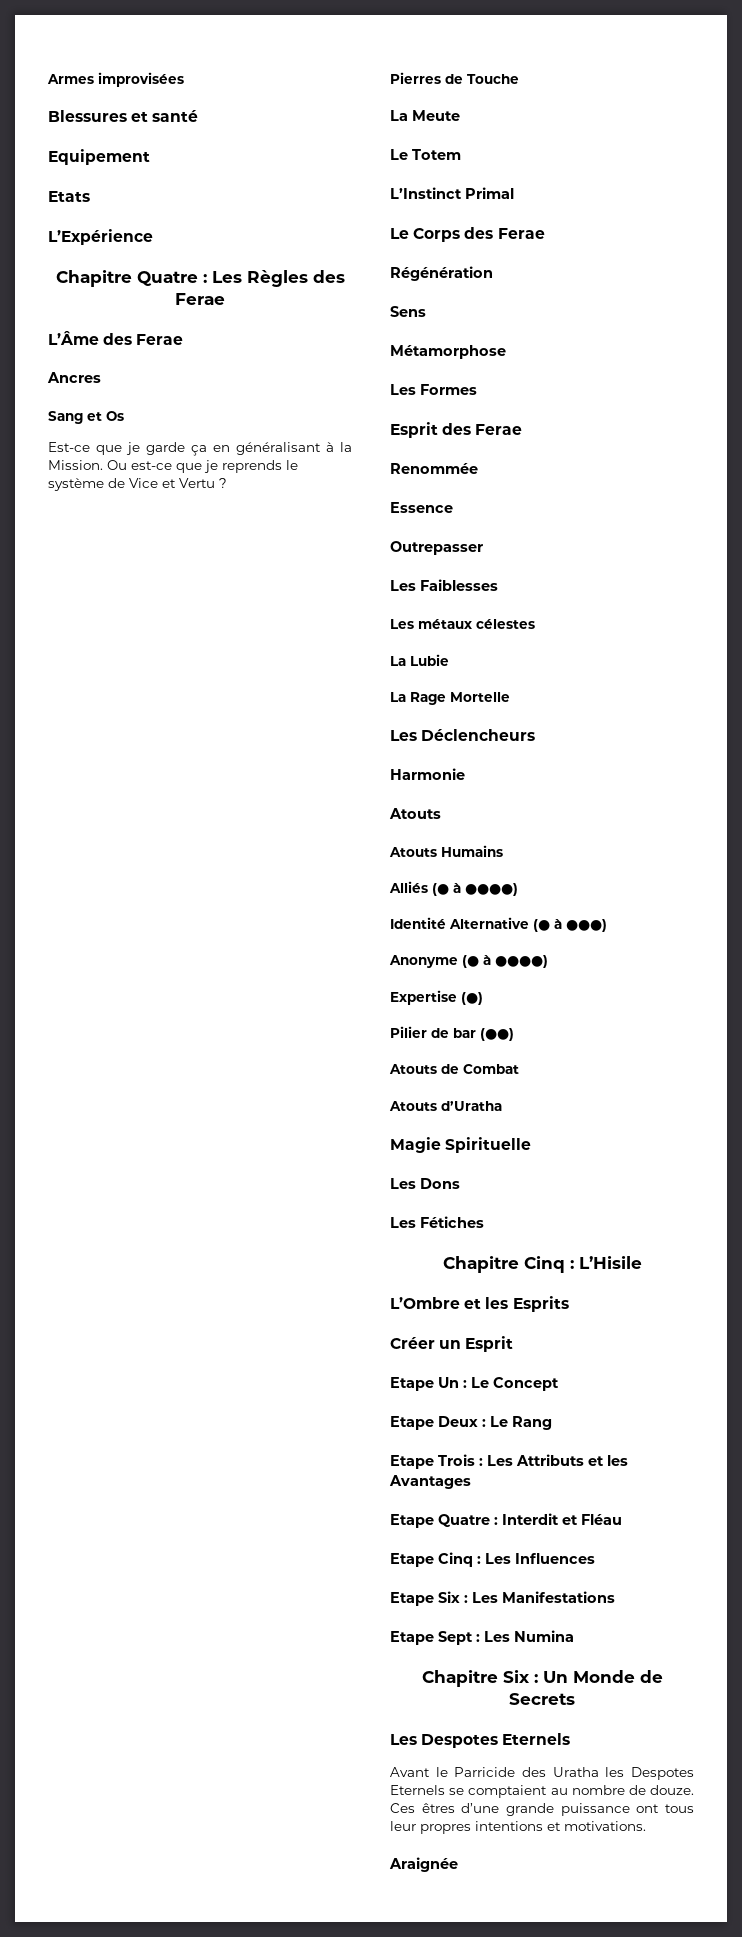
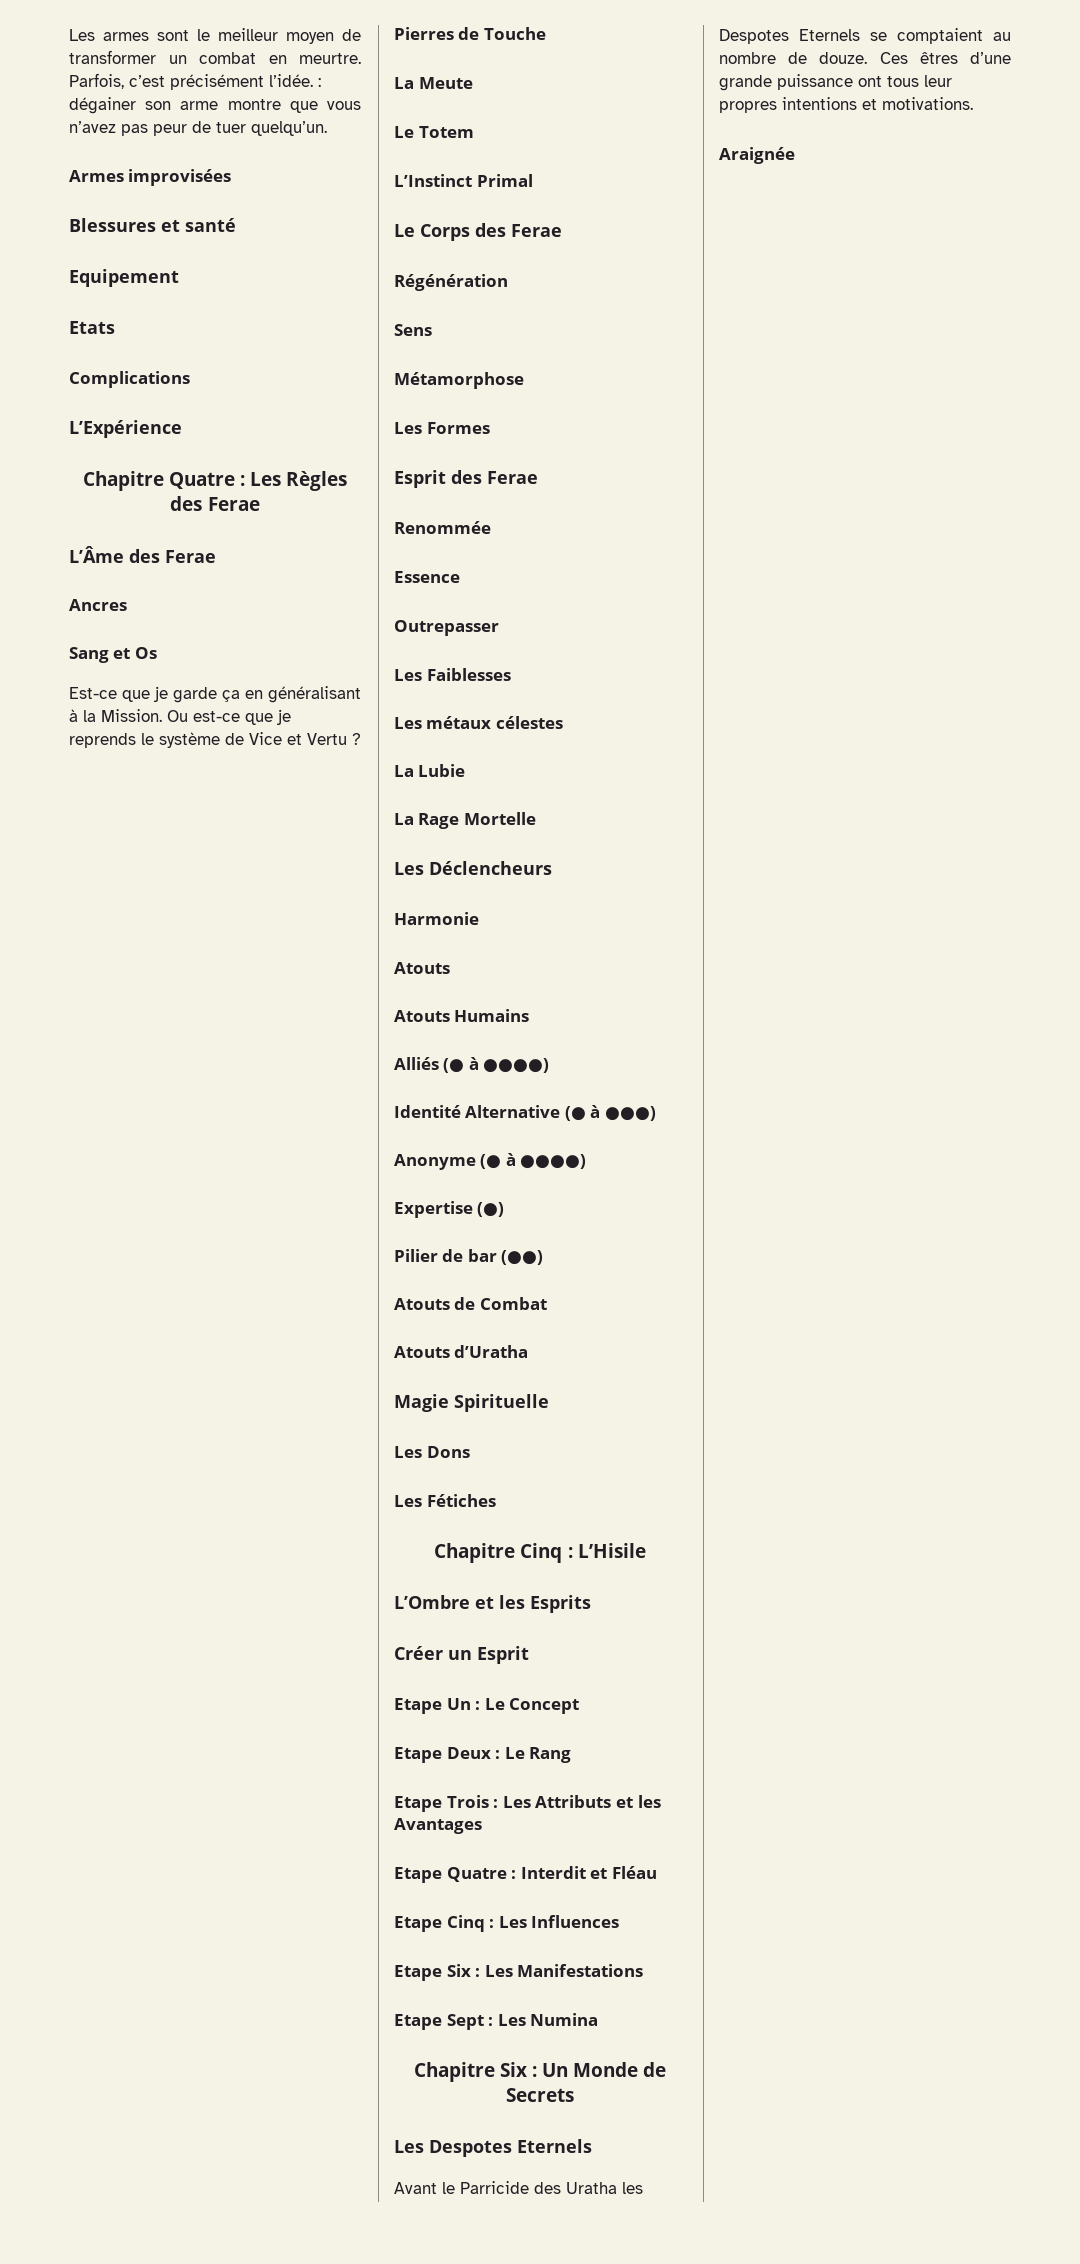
+ Les armes sont le meilleur moyen de transformer un combat en meurtre. Parfois, c’est précisément l’idée. : dégainer son arme montre que vous n’avez pas peur de tuer quelqu’un.
+ Complications

